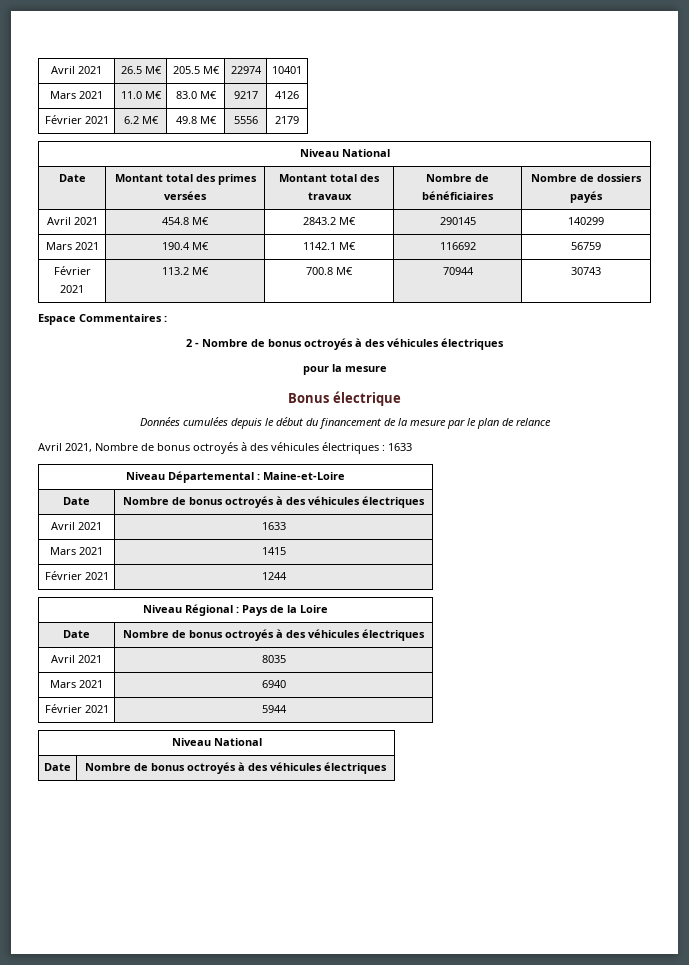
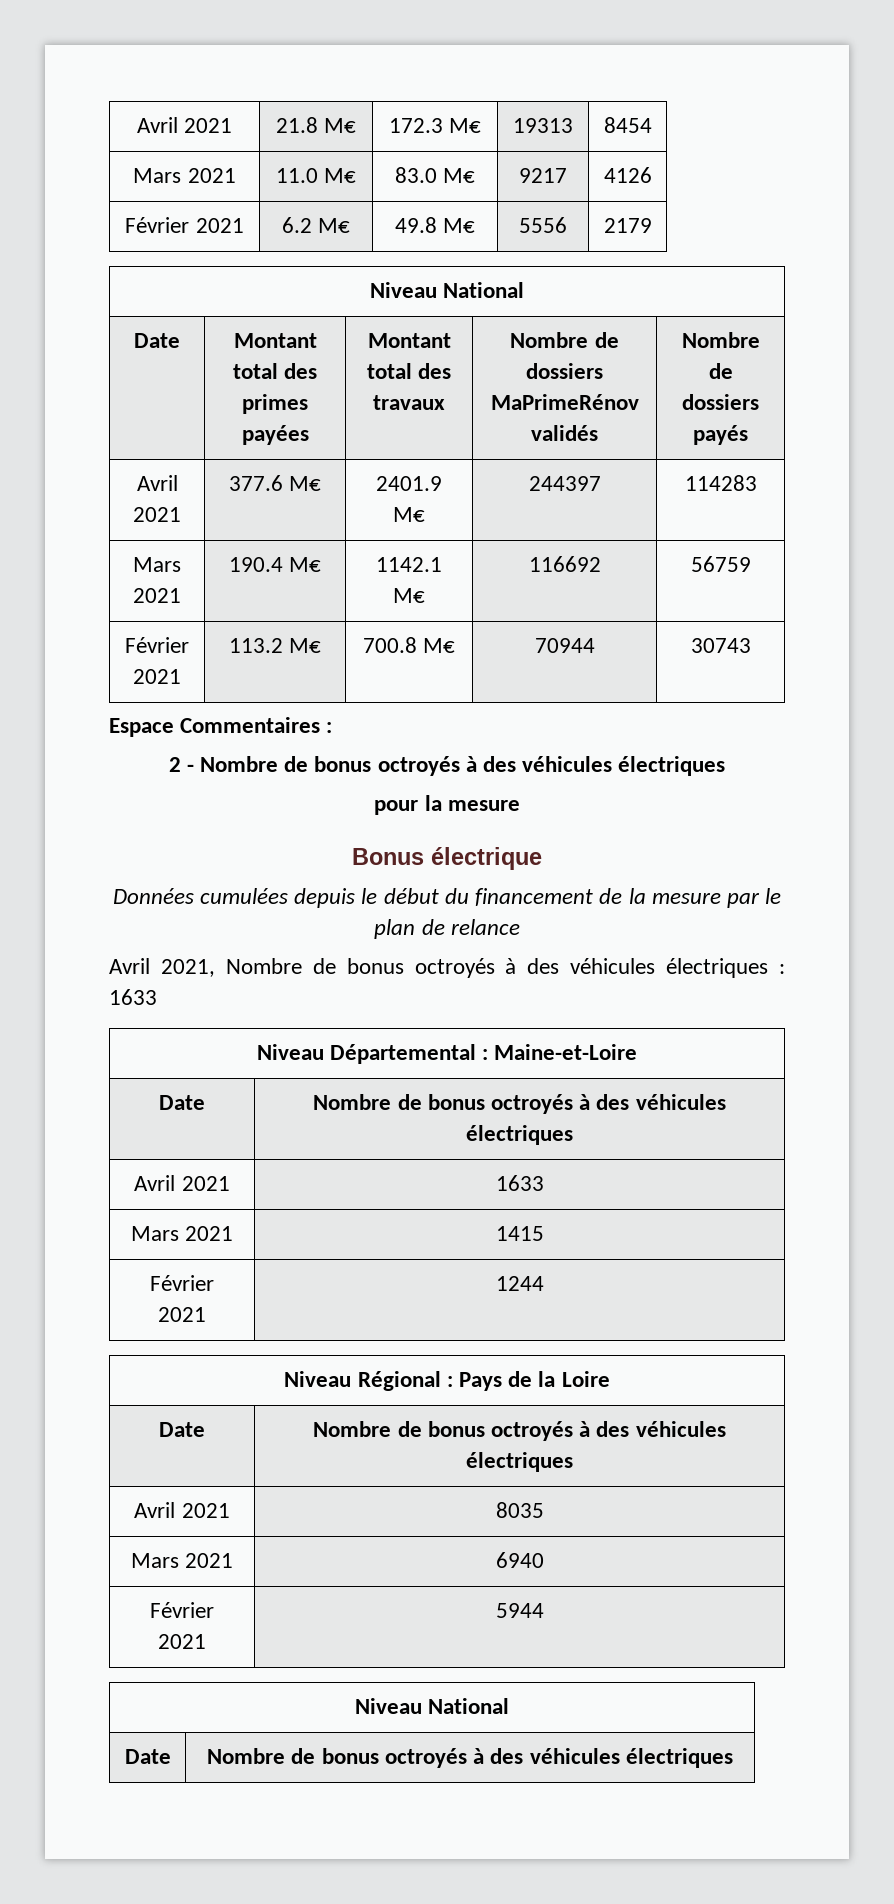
- Avril 2021 | 26.5 M€ | 205.5 M€ | 22974 | 10401
+ Avril 2021 | 21.8 M€ | 172.3 M€ | 19313 | 8454
- Date | Montant total des primes versées | Montant total des travaux | Nombre de bénéficiaires | Nombre de dossiers payés
+ Date | Montant total des primes payées | Montant total des travaux | Nombre de dossiers MaPrimeRénov validés | Nombre de dossiers payés
- Avril 2021 | 454.8 M€ | 2843.2 M€ | 290145 | 140299
+ Avril 2021 | 377.6 M€ | 2401.9 M€ | 244397 | 114283

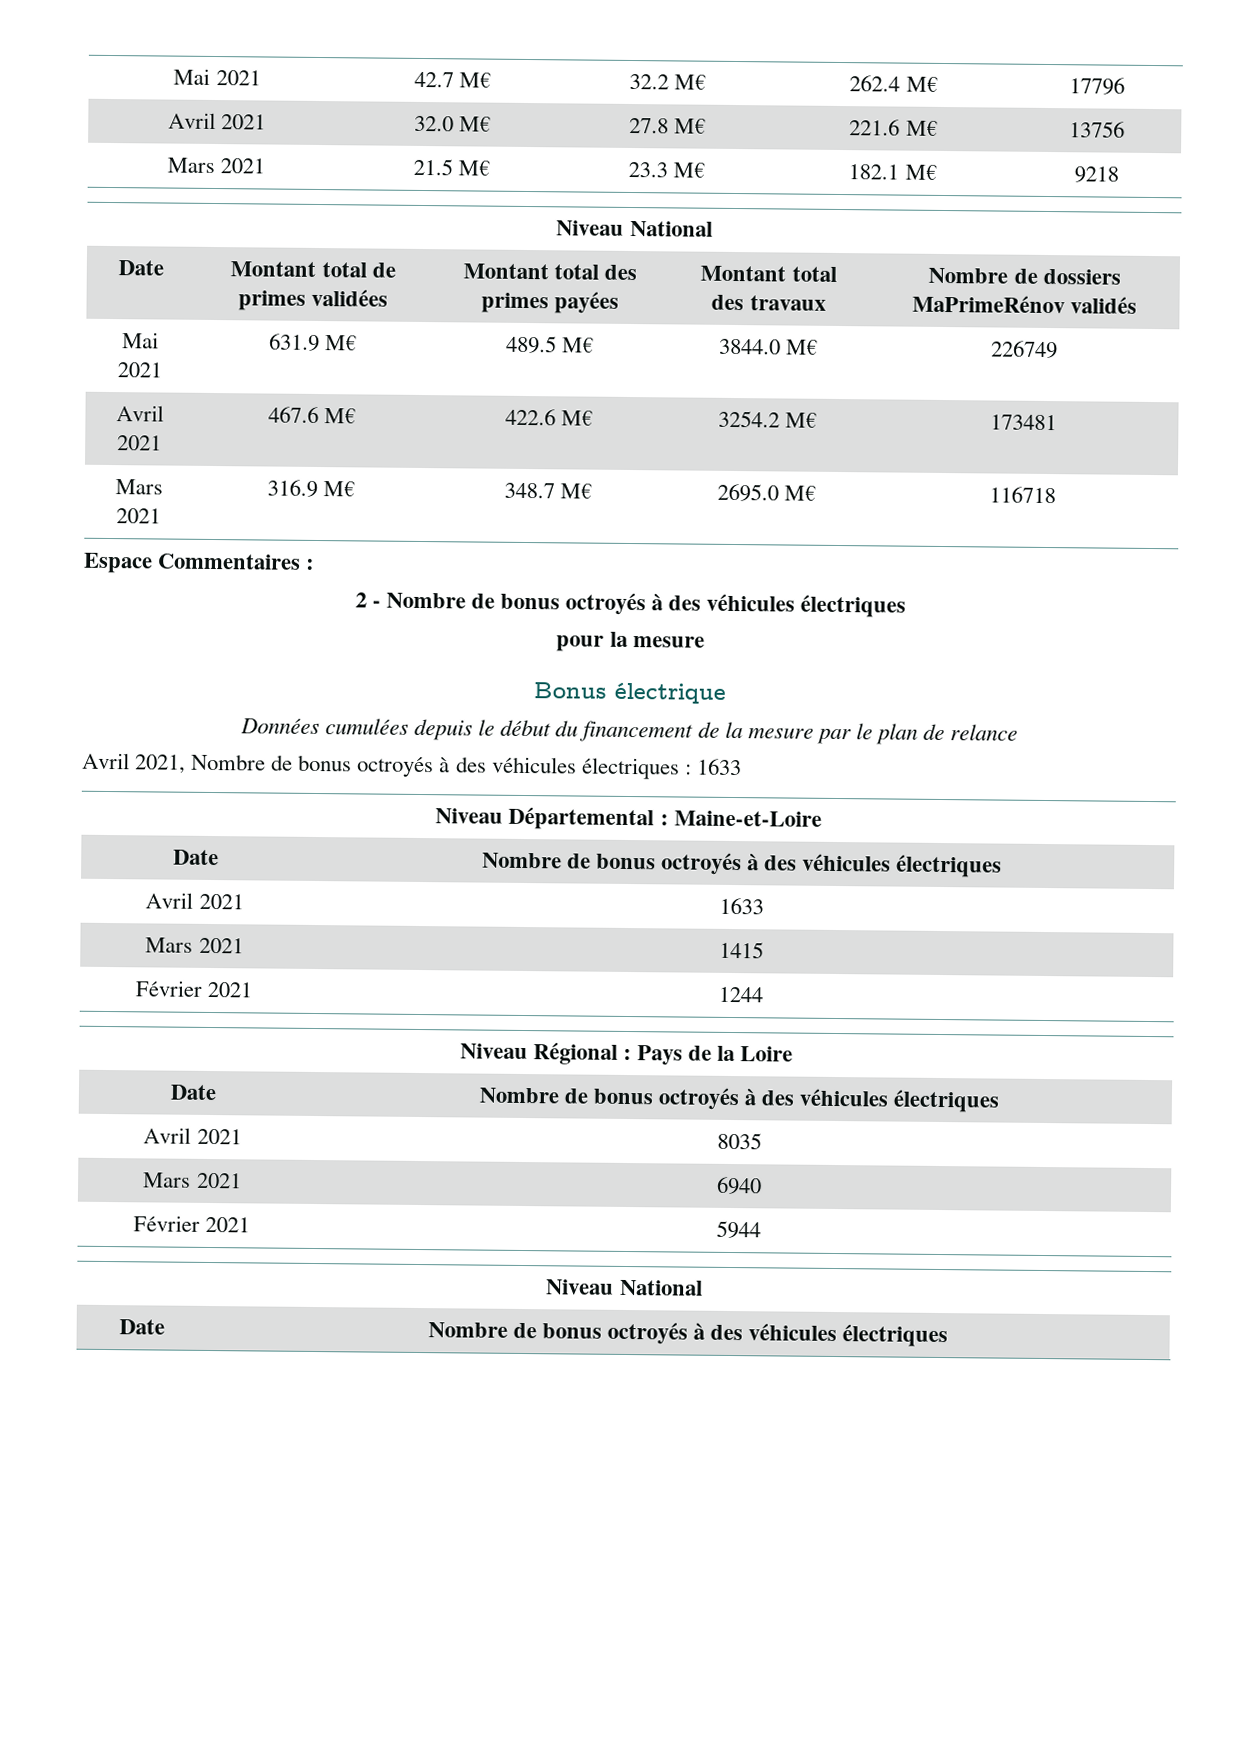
- Avril 2021 | 21.8 M€ | 172.3 M€ | 19313 | 8454
- Mars 2021 | 11.0 M€ | 83.0 M€ | 9217 | 4126
- Février 2021 | 6.2 M€ | 49.8 M€ | 5556 | 2179
+ Mai 2021 | 42.7 M€ | 32.2 M€ | 262.4 M€ | 17796
+ Avril 2021 | 32.0 M€ | 27.8 M€ | 221.6 M€ | 13756
+ Mars 2021 | 21.5 M€ | 23.3 M€ | 182.1 M€ | 9218
  Niveau National
- Date | Montant total des primes payées | Montant total des travaux | Nombre de dossiers MaPrimeRénov validés | Nombre de dossiers payés
- Avril 2021 | 377.6 M€ | 2401.9 M€ | 244397 | 114283
- Mars 2021 | 190.4 M€ | 1142.1 M€ | 116692 | 56759
- Février 2021 | 113.2 M€ | 700.8 M€ | 70944 | 30743
+ Date | Montant total de primes validées | Montant total des primes payées | Montant total des travaux | Nombre de dossiers MaPrimeRénov validés
+ Mai 2021 | 631.9 M€ | 489.5 M€ | 3844.0 M€ | 226749
+ Avril 2021 | 467.6 M€ | 422.6 M€ | 3254.2 M€ | 173481
+ Mars 2021 | 316.9 M€ | 348.7 M€ | 2695.0 M€ | 116718

